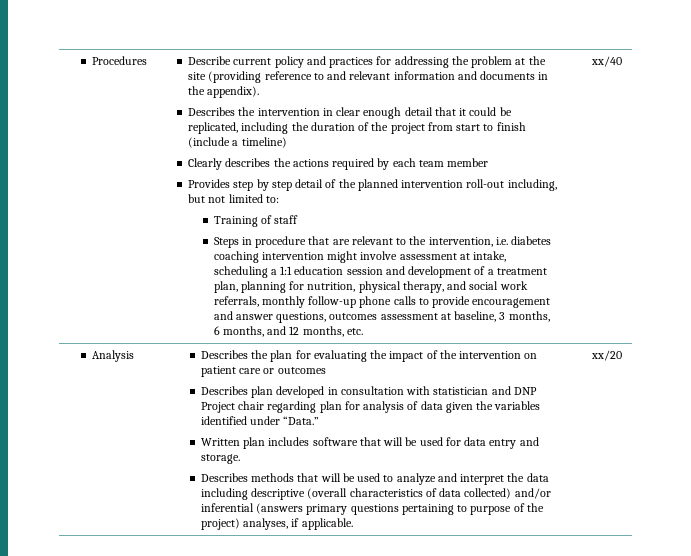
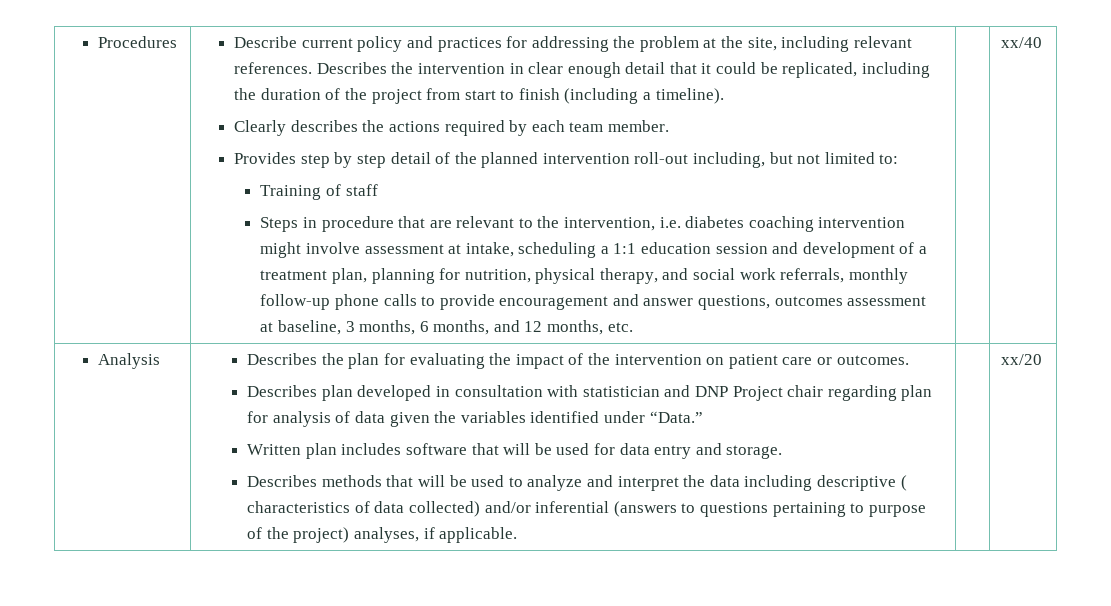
- Describe current policy and practices for addressing the problem at the site (providing reference to and relevant information and documents in the appendix).
- Describes the intervention in clear enough detail that it could be replicated, including the duration of the project from start to finish (include a timeline)
+ Describe current policy and practices for addressing the problem at the site, including relevant references. Describes the intervention in clear enough detail that it could be replicated, including the duration of the project from start to finish (including a timeline).
- Clearly describes the actions required by each team member
+ Clearly describes the actions required by each team member.
- Describes the plan for evaluating the impact of the intervention on patient care or outcomes
+ Describes the plan for evaluating the impact of the intervention on patient care or outcomes.
- Describes methods that will be used to analyze and interpret the data including descriptive (overall characteristics of data collected) and/or inferential (answers primary questions pertaining to purpose of the project) analyses, if applicable.
+ Describes methods that will be used to analyze and interpret the data including descriptive ( characteristics of data collected) and/or inferential (answers to questions pertaining to purpose of the project) analyses, if applicable.

